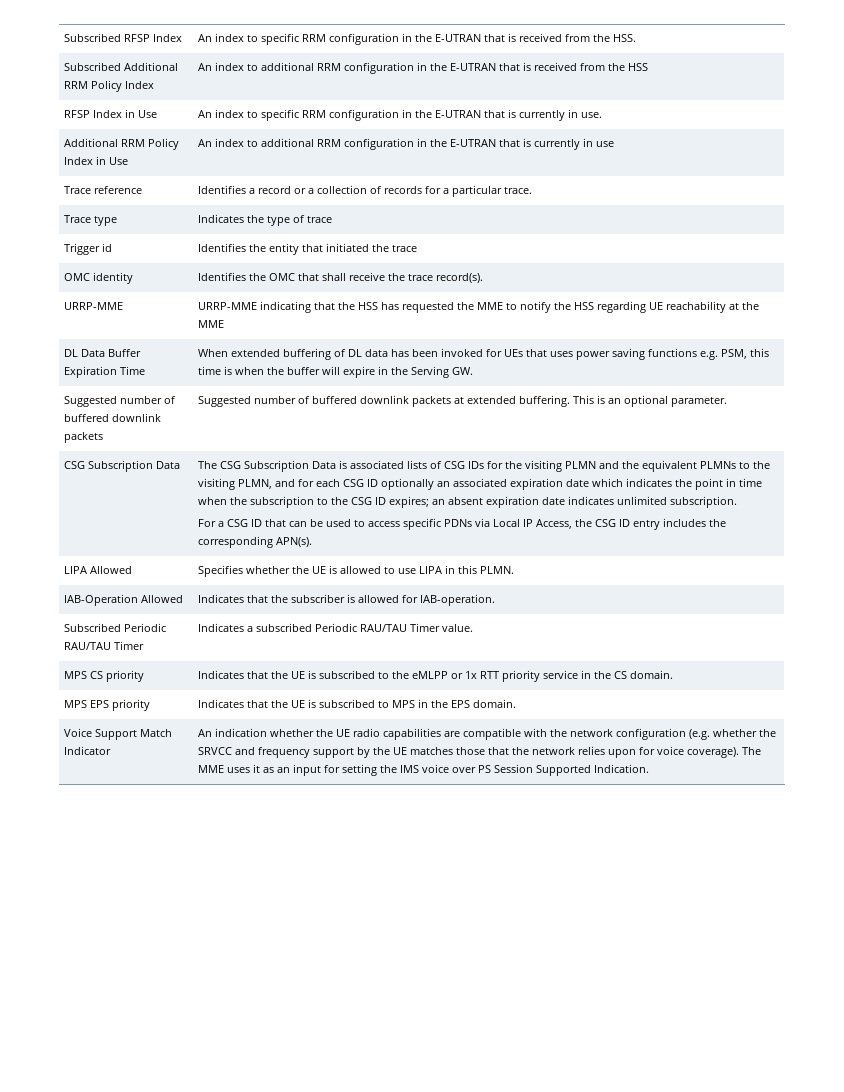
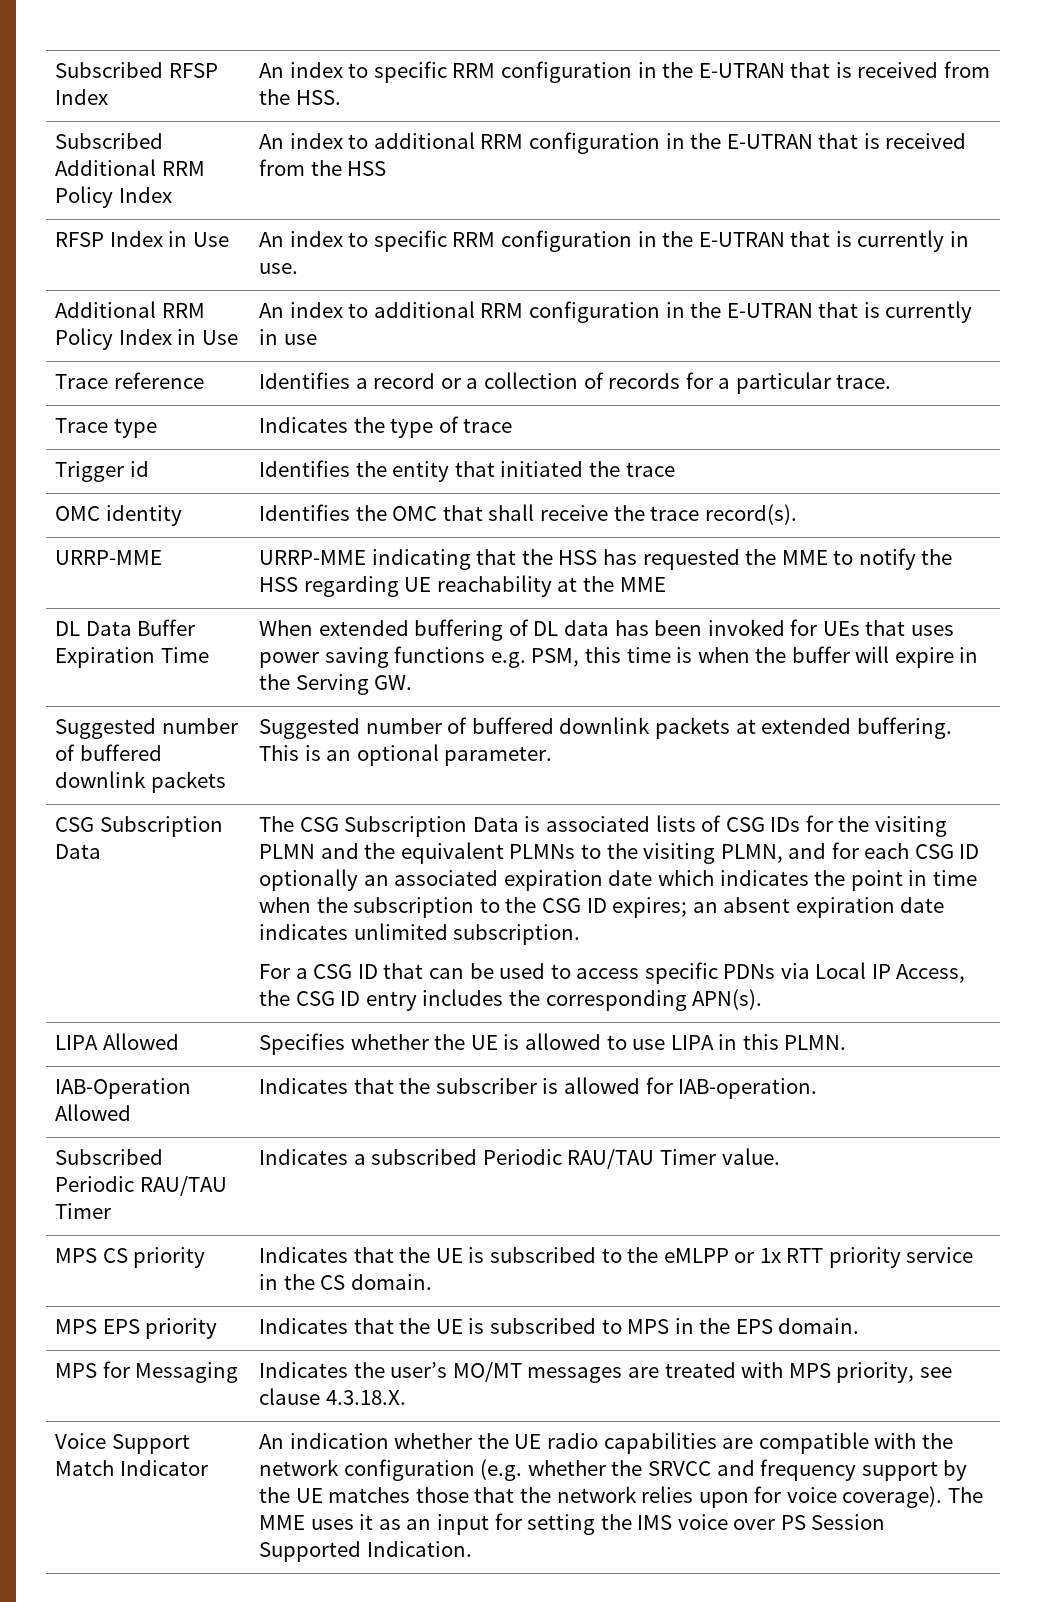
+ MPS for Messaging | Indicates the user’s MO/MT messages are treated with MPS priority, see clause 4.3.18.X.

